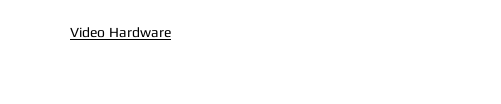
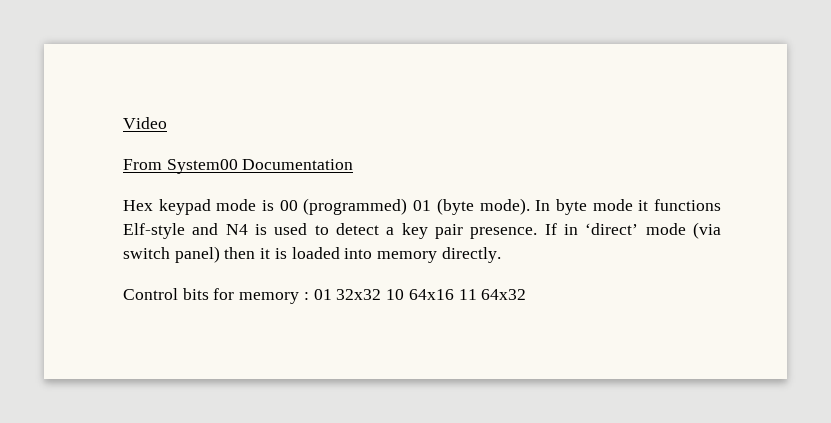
- Video Hardware
+ Video
+ From System00 Documentation
+ Hex keypad mode is 00 (programmed) 01 (byte mode). In byte mode it functions Elf-style and N4 is used to detect a key pair presence. If in ‘direct’ mode (via switch panel) then it is loaded into memory directly.
+ Control bits for memory : 01 32x32 10 64x16 11 64x32

